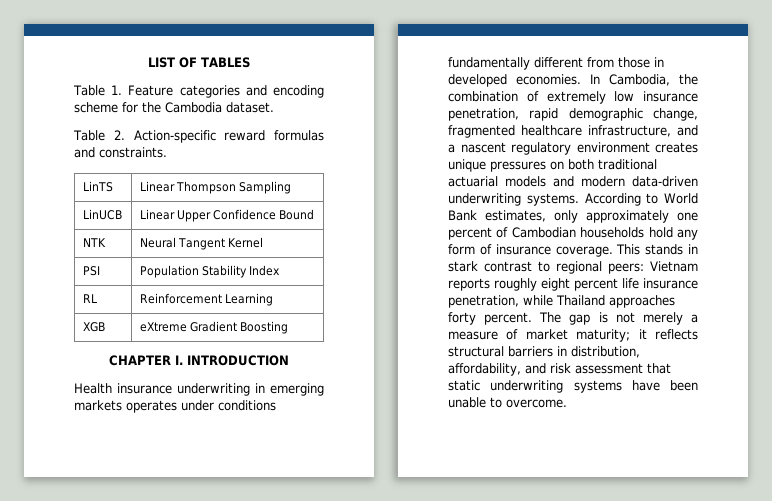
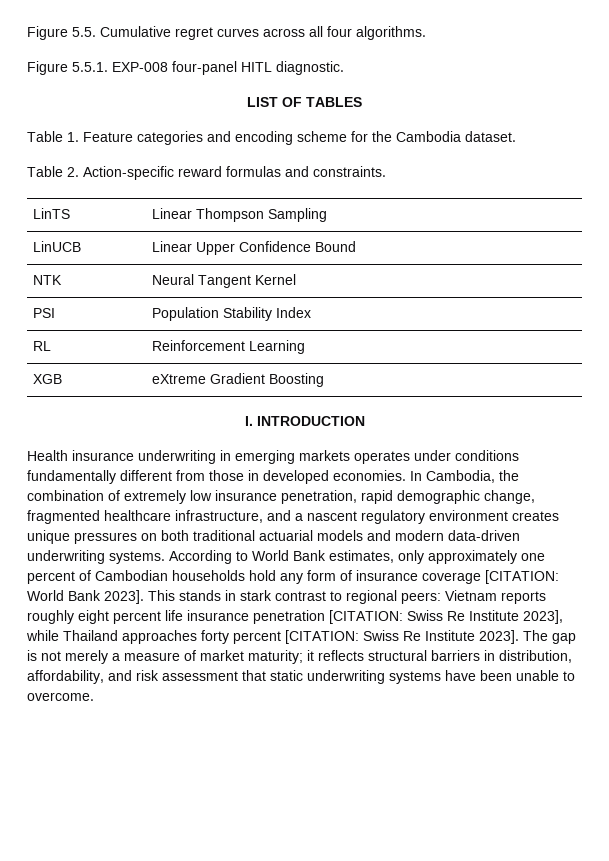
+ Figure 5.5. Cumulative regret curves across all four algorithms.
+ Figure 5.5.1. EXP-008 four-panel HITL diagnostic.
- CHAPTER I. INTRODUCTION
+ I. INTRODUCTION
- According to World Bank estimates, only approximately one percent of Cambodian households hold any form of insurance coverage.
+ According to World Bank estimates, only approximately one percent of Cambodian households hold any form of insurance coverage [CITATION: World Bank 2023].
- This stands in stark contrast to regional peers: Vietnam reports roughly eight percent life insurance penetration, while Thailand approaches forty percent.
+ This stands in stark contrast to regional peers: Vietnam reports roughly eight percent life insurance penetration [CITATION: Swiss Re Institute 2023], while Thailand approaches forty percent [CITATION: Swiss Re Institute 2023].

